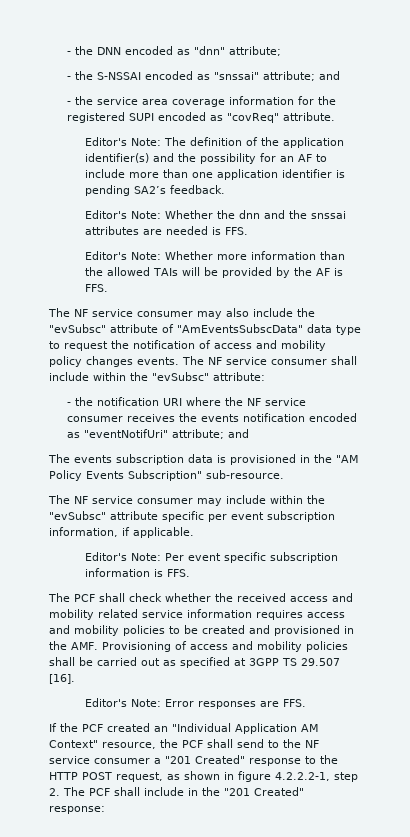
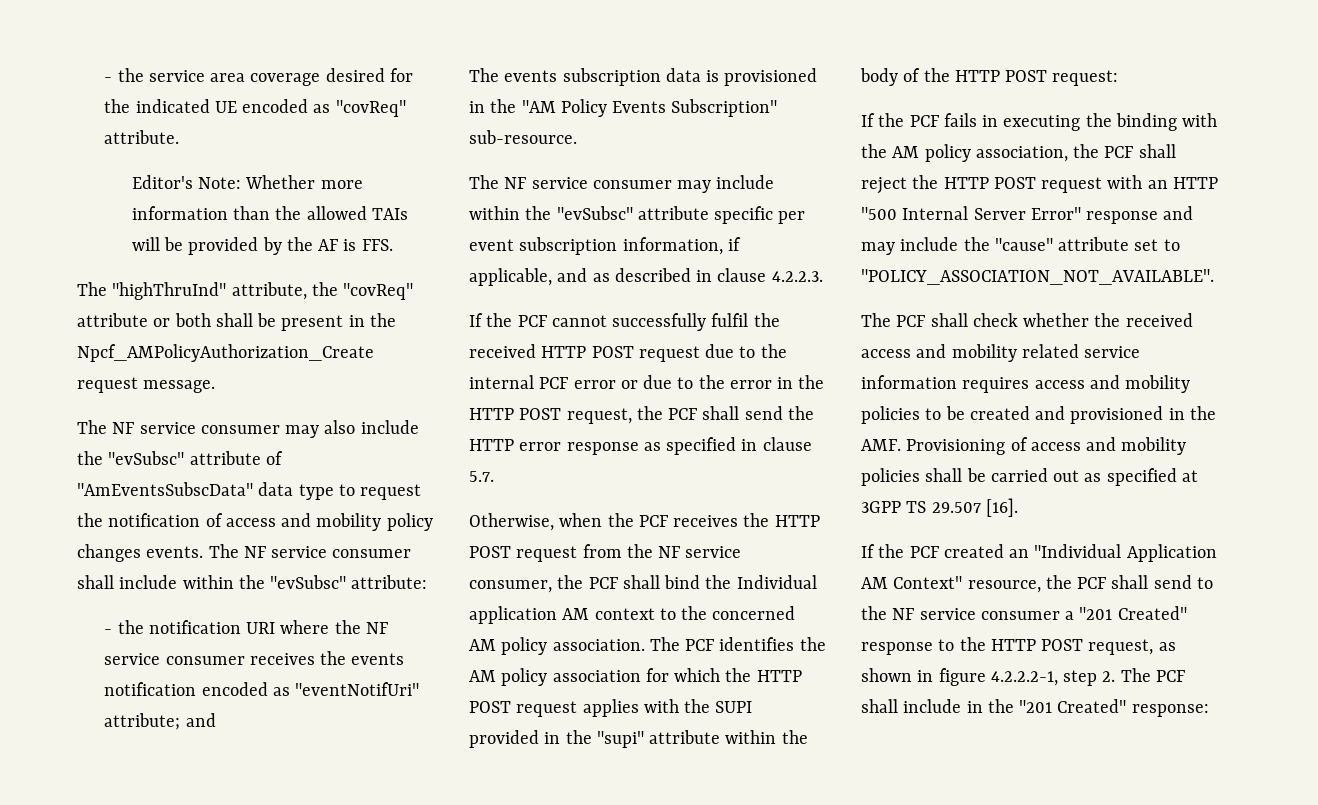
- - the DNN encoded as "dnn" attribute;
- - the S-NSSAI encoded as "snssai" attribute; and
- - the service area coverage information for the registered SUPI encoded as "covReq" attribute.
+ - the service area coverage desired for the indicated UE encoded as "covReq" attribute.
- Editor's Note: The definition of the application identifier(s) and the possibility for an AF to include more than one application identifier is pending SA2’s feedback.
- Editor's Note: Whether the dnn and the snssai attributes are needed is FFS.
+ The "highThruInd" attribute, the "covReq" attribute or both shall be present in the Npcf_AMPolicyAuthorization_Create request message.
- The NF service consumer may include within the "evSubsc" attribute specific per event subscription information, if applicable.
- Editor's Note: Per event specific subscription information is FFS.
+ The NF service consumer may include within the "evSubsc" attribute specific per event subscription information, if applicable, and as described in clause 4.2.2.3.
+ If the PCF cannot successfully fulfil the received HTTP POST request due to the internal PCF error or due to the error in the HTTP POST request, the PCF shall send the HTTP error response as specified in clause 5.7.
+ Otherwise, when the PCF receives the HTTP POST request from the NF service consumer, the PCF shall bind the Individual application AM context to the concerned AM policy association. The PCF identifies the AM policy association for which the HTTP POST request applies with the SUPI provided in the "supi" attribute within the body of the HTTP POST request:
+ If the PCF fails in executing the binding with the AM policy association, the PCF shall reject the HTTP POST request with an HTTP "500 Internal Server Error" response and may include the "cause" attribute set to "POLICY_ASSOCIATION_NOT_AVAILABLE".
- Editor's Note: Error responses are FFS.

